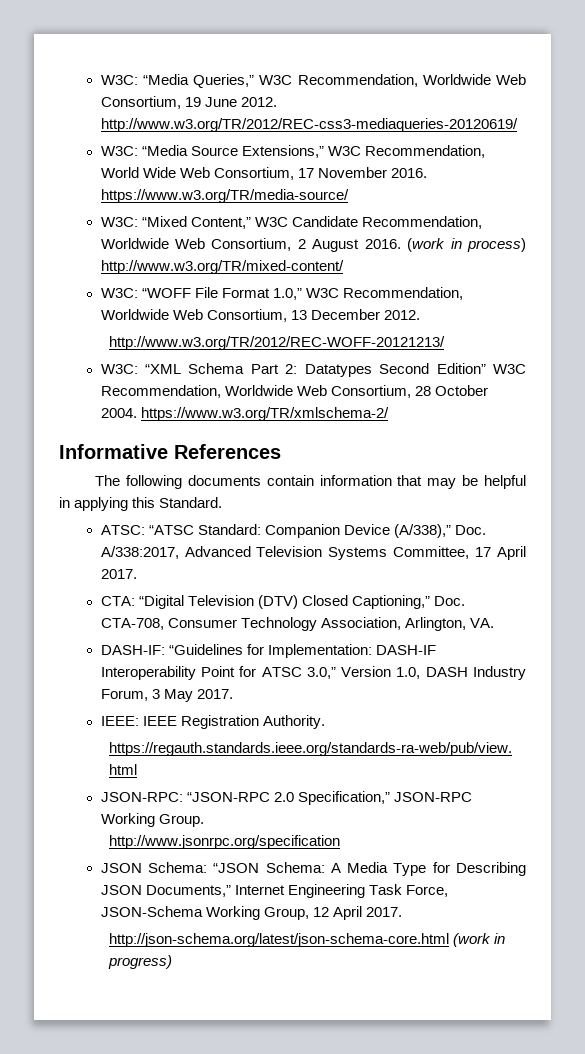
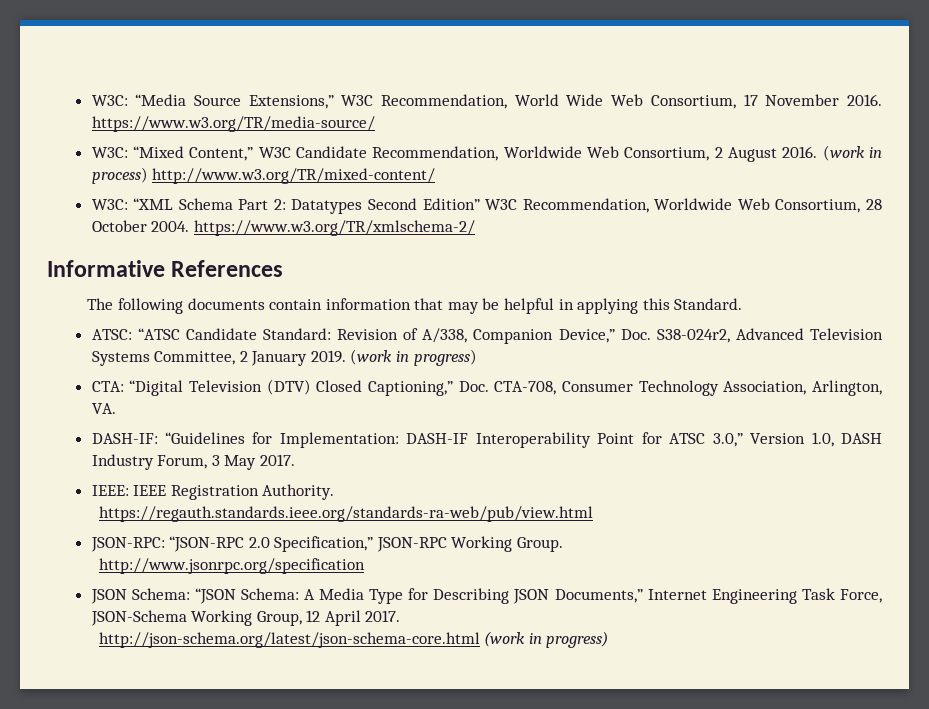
- W3C: “Media Queries,” W3C Recommendation, Worldwide Web Consortium, 19 June 2012. http://www.w3.org/TR/2012/REC-css3-mediaqueries-20120619/
- W3C: “WOFF File Format 1.0,” W3C Recommendation, Worldwide Web Consortium, 13 December 2012.
- http://www.w3.org/TR/2012/REC-WOFF-20121213/
- ATSC: “ATSC Standard: Companion Device (A/338),” Doc. A/338:2017, Advanced Television Systems Committee, 17 April 2017.
+ ATSC: “ATSC Candidate Standard: Revision of A/338, Companion Device,” Doc. S38-024r2, Advanced Television Systems Committee, 2 January 2019. (work in progress)

